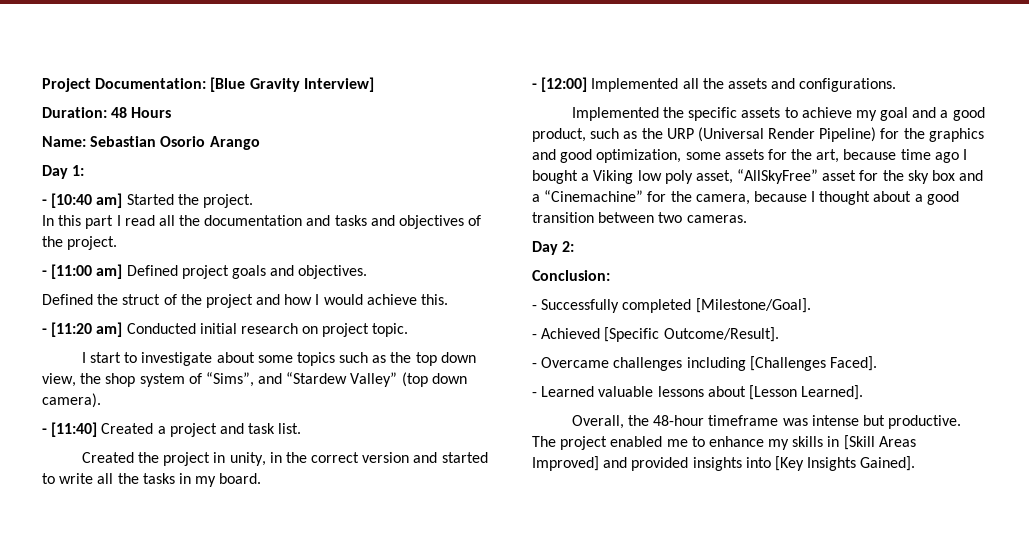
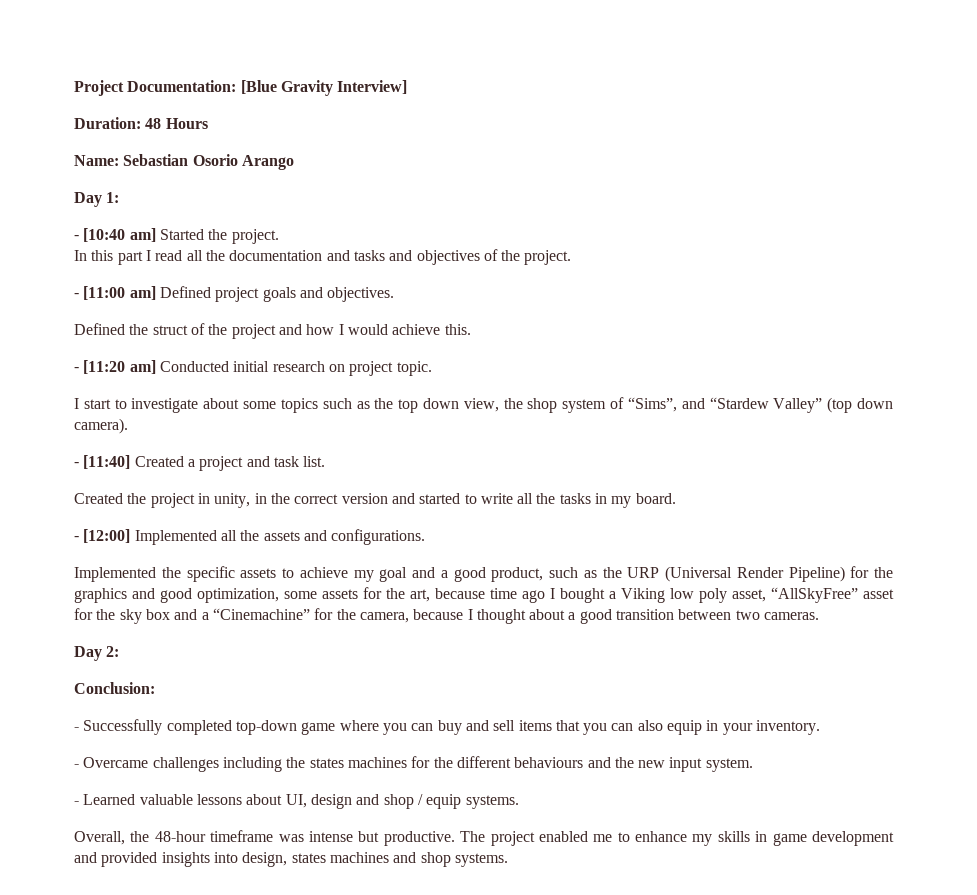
- - Successfully completed [Milestone/Goal].
- - Achieved [Specific Outcome/Result].
- - Overcame challenges including [Challenges Faced].
+ - Successfully completed top-down game where you can buy and sell items that you can also equip in your inventory.
+ - Overcame challenges including the states machines for the different behaviours and the new input system.
- - Learned valuable lessons about [Lesson Learned].
+ - Learned valuable lessons about UI, design and shop / equip systems.
- The project enabled me to enhance my skills in [Skill Areas Improved] and provided insights into [Key Insights Gained].
+ The project enabled me to enhance my skills in game development and provided insights into design, states machines and shop systems.

